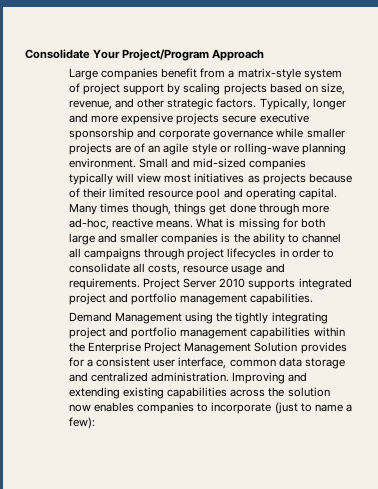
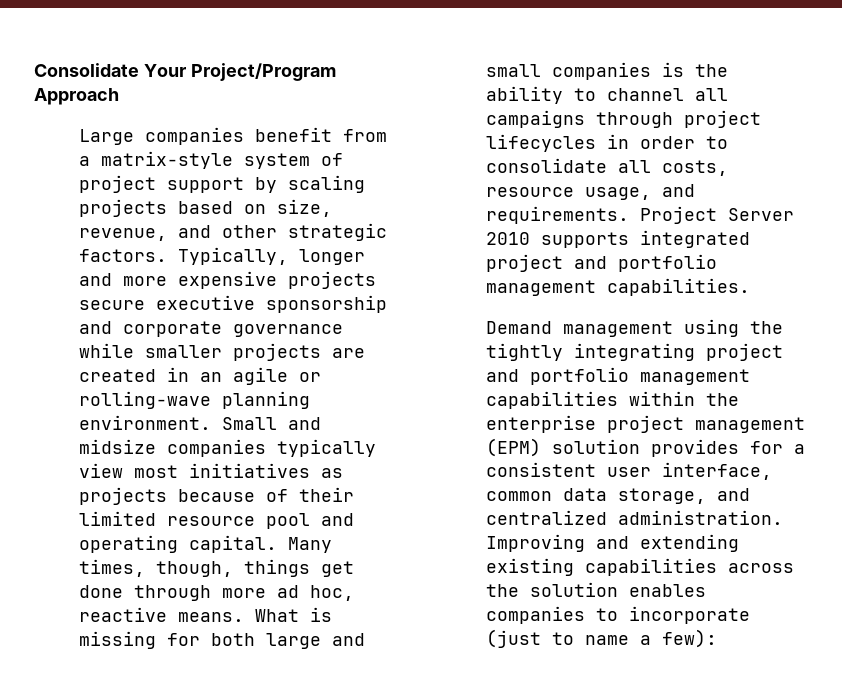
- Typically, longer and more expensive projects secure executive sponsorship and corporate governance while smaller projects are of an agile style or rolling-wave planning environment.
+ Typically, longer and more expensive projects secure executive sponsorship and corporate governance while smaller projects are created in an agile or rolling-wave planning environment.
- Small and mid-sized companies typically will view most initiatives as projects because of their limited resource pool and operating capital.
+ Small and midsize companies typically view most initiatives as projects because of their limited resource pool and operating capital.
- Many times though, things get done through more ad-hoc, reactive means.
+ Many times, though, things get done through more ad hoc, reactive means.
- What is missing for both large and smaller companies is the ability to channel all campaigns through project lifecycles in order to consolidate all costs, resource usage and requirements.
+ What is missing for both large and small companies is the ability to channel all campaigns through project lifecycles in order to consolidate all costs, resource usage, and requirements.
- Demand Management using the tightly integrating project and portfolio management capabilities within the Enterprise Project Management Solution provides for a consistent user interface, common data storage and centralized administration.
+ Demand management using the tightly integrating project and portfolio management capabilities within the enterprise project management (EPM) solution provides for a consistent user interface, common data storage, and centralized administration.
- Improving and extending existing capabilities across the solution now enables companies to incorporate (just to name a few):
+ Improving and extending existing capabilities across the solution enables companies to incorporate (just to name a few):

